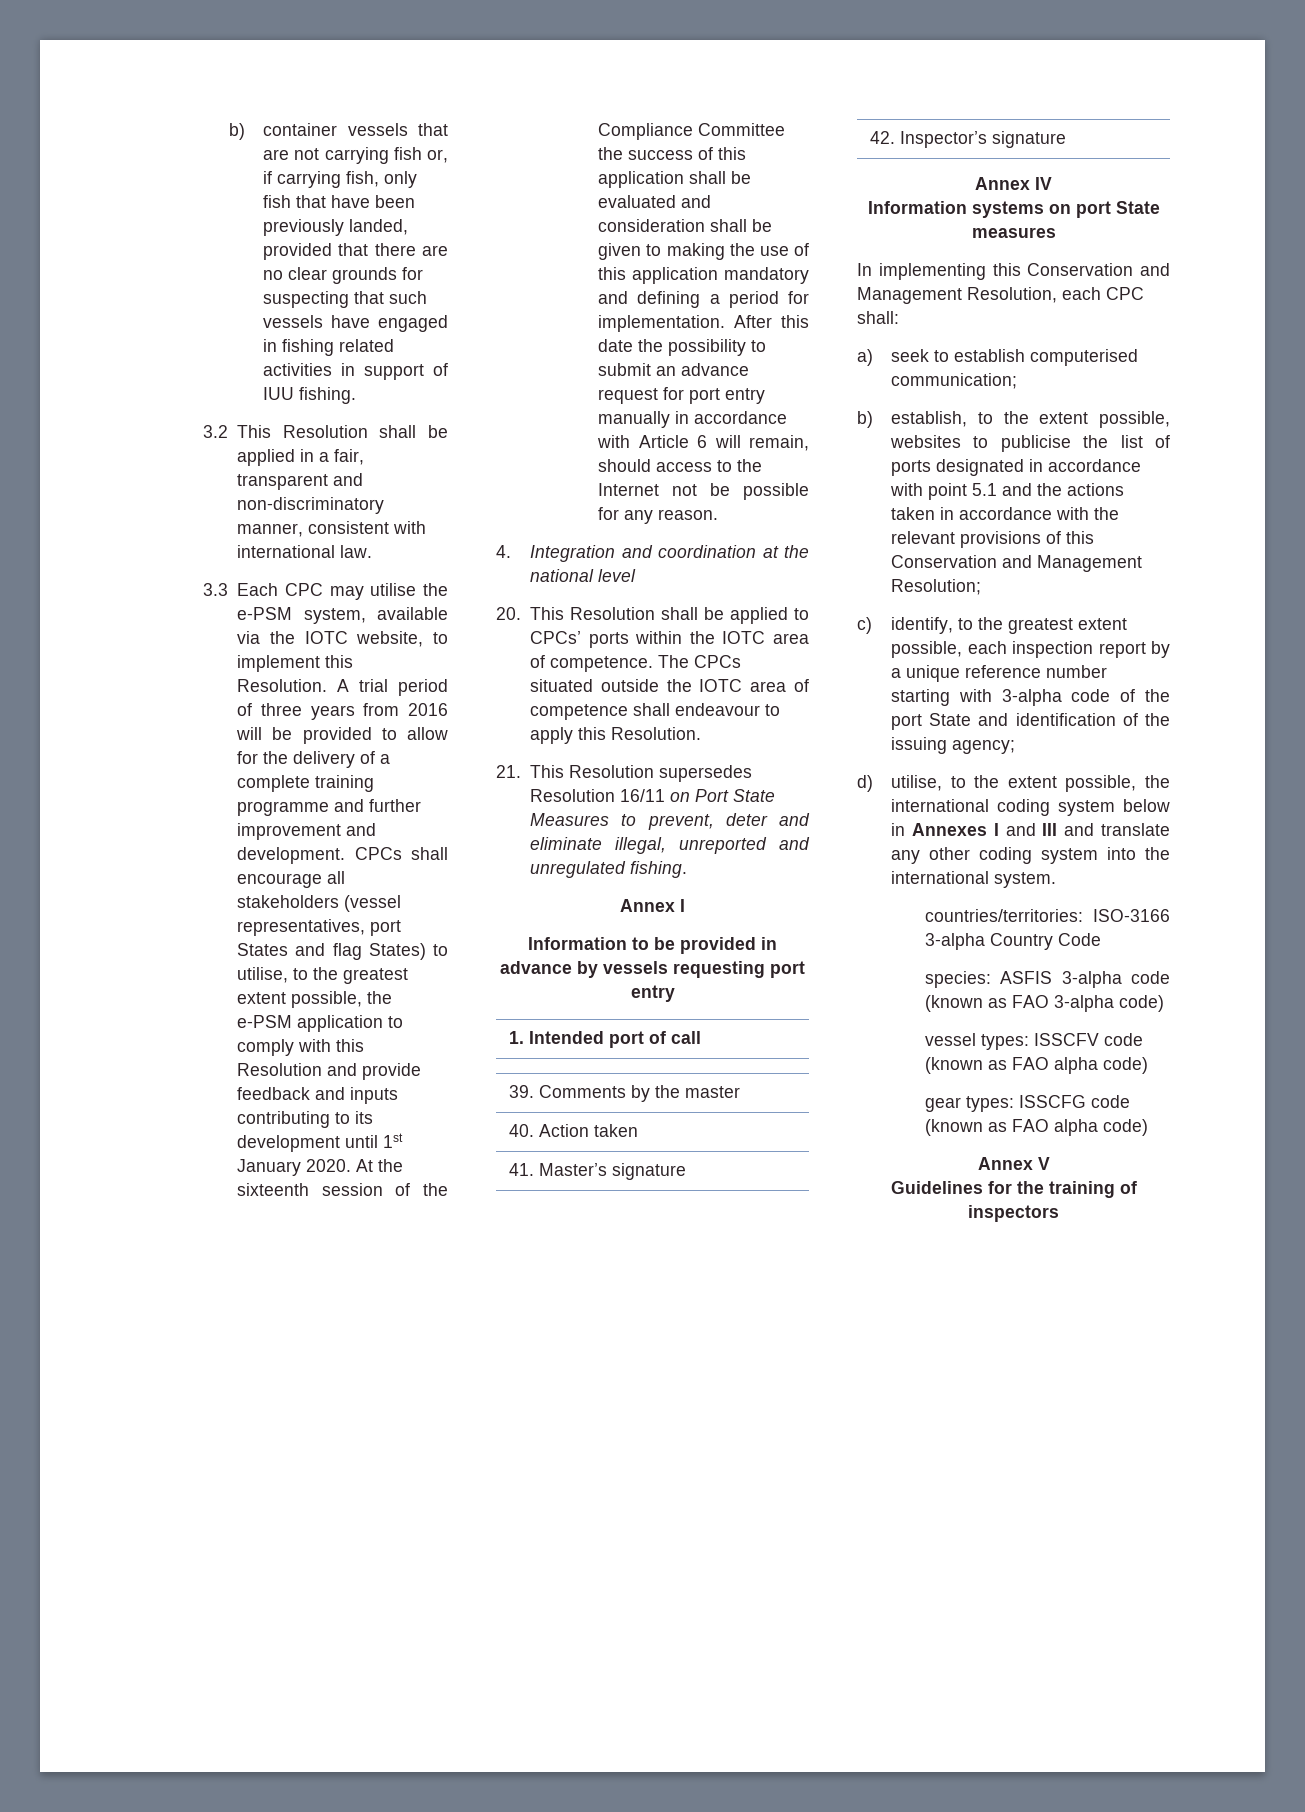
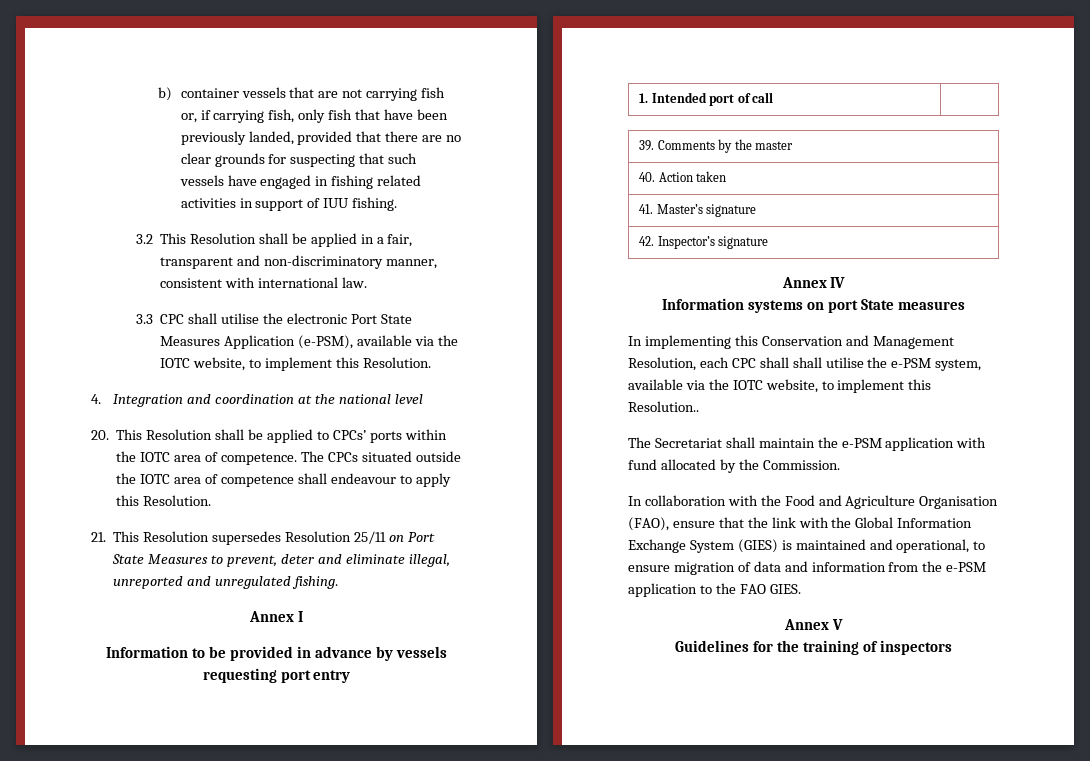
- 3.3 Each CPC may utilise the e-PSM system, available via the IOTC website, to implement this Resolution. A trial period of three years from 2016 will be provided to allow for the delivery of a complete training programme and further improvement and development. CPCs shall encourage all stakeholders (vessel representatives, port States and flag States) to utilise, to the greatest extent possible, the e-PSM application to comply with this Resolution and provide feedback and inputs contributing to its development until 1st January 2020. At the sixteenth session of the Compliance Committee the success of this application shall be evaluated and consideration shall be given to making the use of this application mandatory and defining a period for implementation. After this date the possibility to submit an advance request for port entry manually in accordance with Article 6 will remain, should access to the Internet not be possible for any reason.
+ 3.3 CPC shall utilise the electronic Port State Measures Application (e-PSM), available via the IOTC website, to implement this Resolution.
- 21. This Resolution supersedes Resolution 16/11 on Port State Measures to prevent, deter and eliminate illegal, unreported and unregulated fishing.
+ 21. This Resolution supersedes Resolution 25/11 on Port State Measures to prevent, deter and eliminate illegal, unreported and unregulated fishing.
- In implementing this Conservation and Management Resolution, each CPC shall:
- a) seek to establish computerised communication;
- b) establish, to the extent possible, websites to publicise the list of ports designated in accordance with point 5.1 and the actions taken in accordance with the relevant provisions of this Conservation and Management Resolution;
- c) identify, to the greatest extent possible, each inspection report by a unique reference number starting with 3-alpha code of the port State and identification of the issuing agency;
- d) utilise, to the extent possible, the international coding system below in Annexes I and III and translate any other coding system into the international system.
- countries/territories: ISO-3166 3-alpha Country Code
- species: ASFIS 3-alpha code (known as FAO 3-alpha code)
- vessel types: ISSCFV code (known as FAO alpha code)
- gear types: ISSCFG code (known as FAO alpha code)
+ In implementing this Conservation and Management Resolution, each CPC shall shall utilise the e-PSM system, available via the IOTC website, to implement this Resolution..
+ The Secretariat shall maintain the e-PSM application with fund allocated by the Commission.
+ In collaboration with the Food and Agriculture Organisation (FAO), ensure that the link with the Global Information Exchange System (GIES) is maintained and operational, to ensure migration of data and information from the e-PSM application to the FAO GIES.

